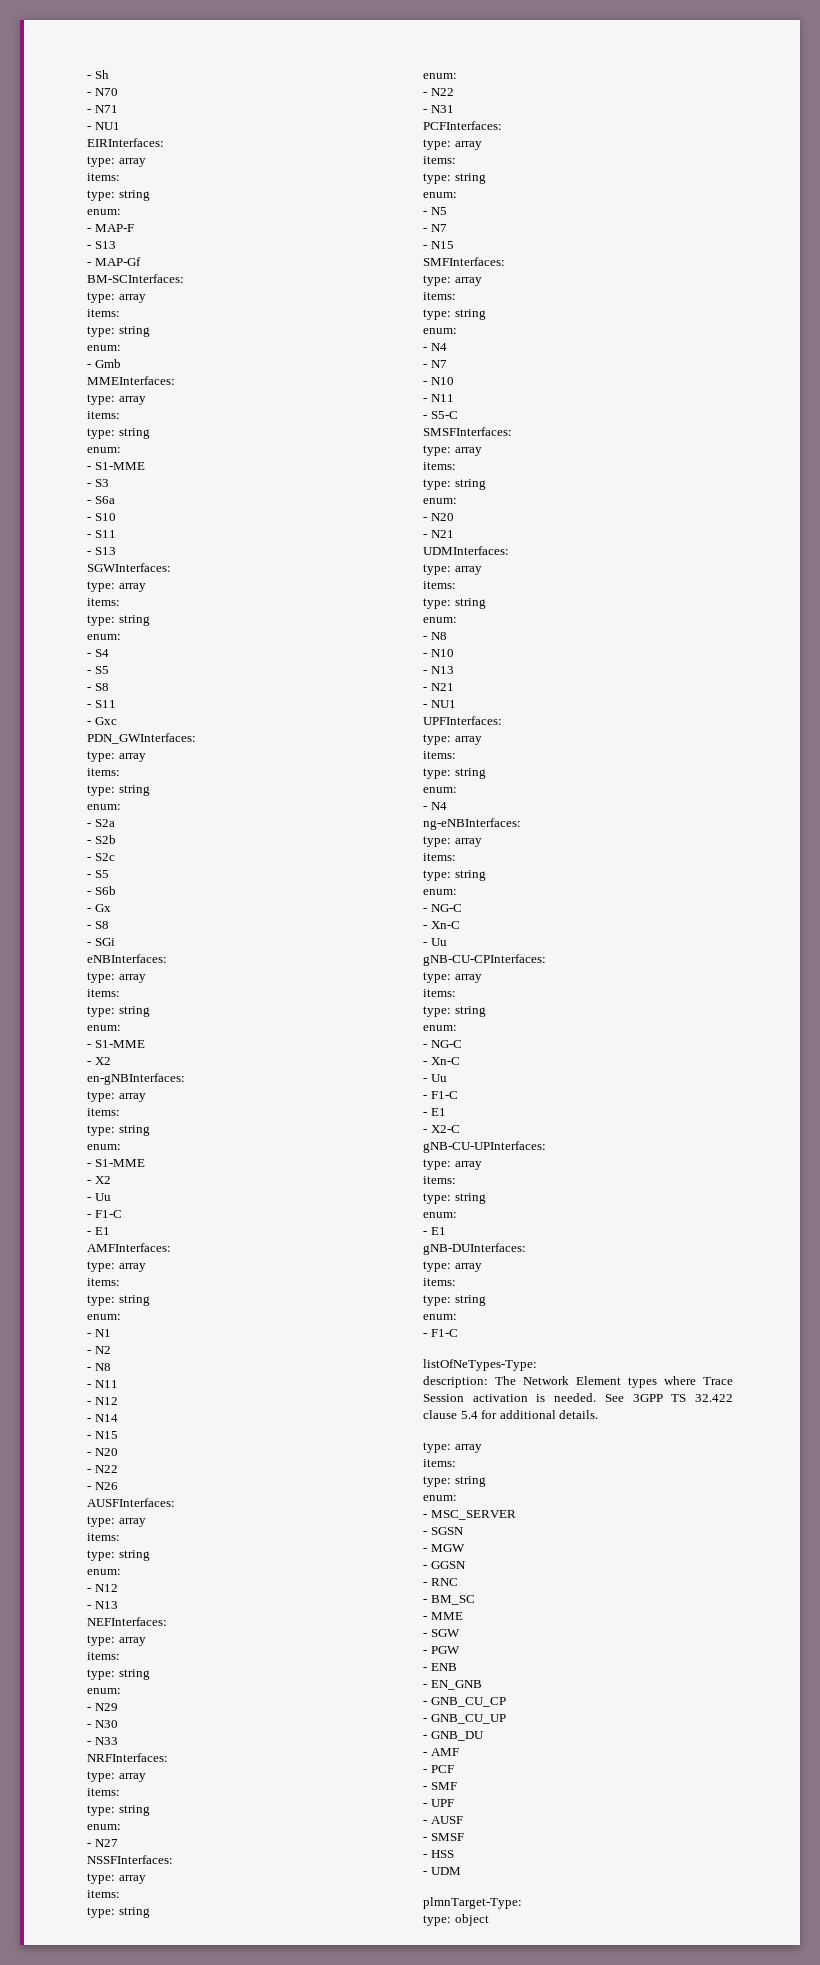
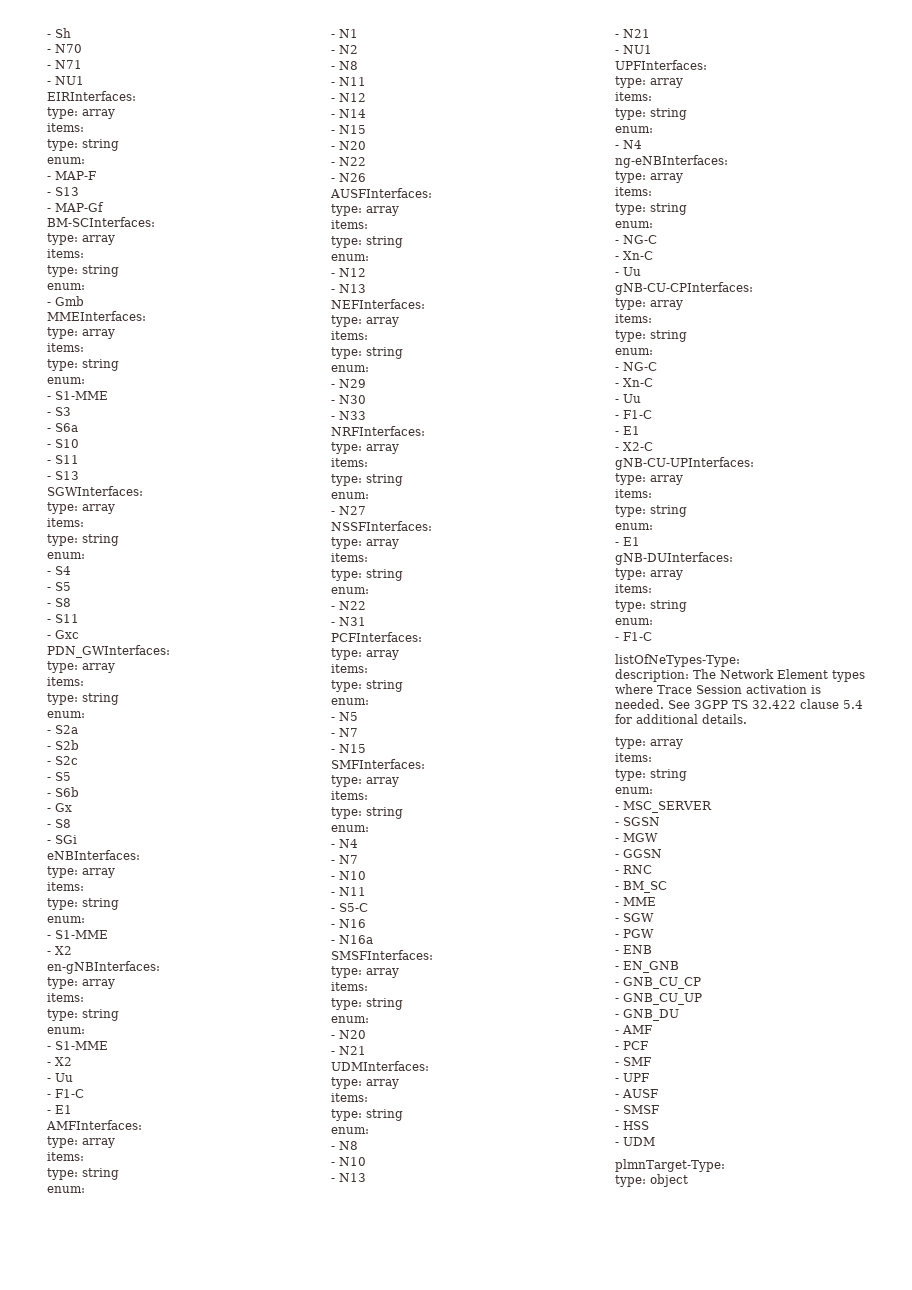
+ - N16
+ - N16a

